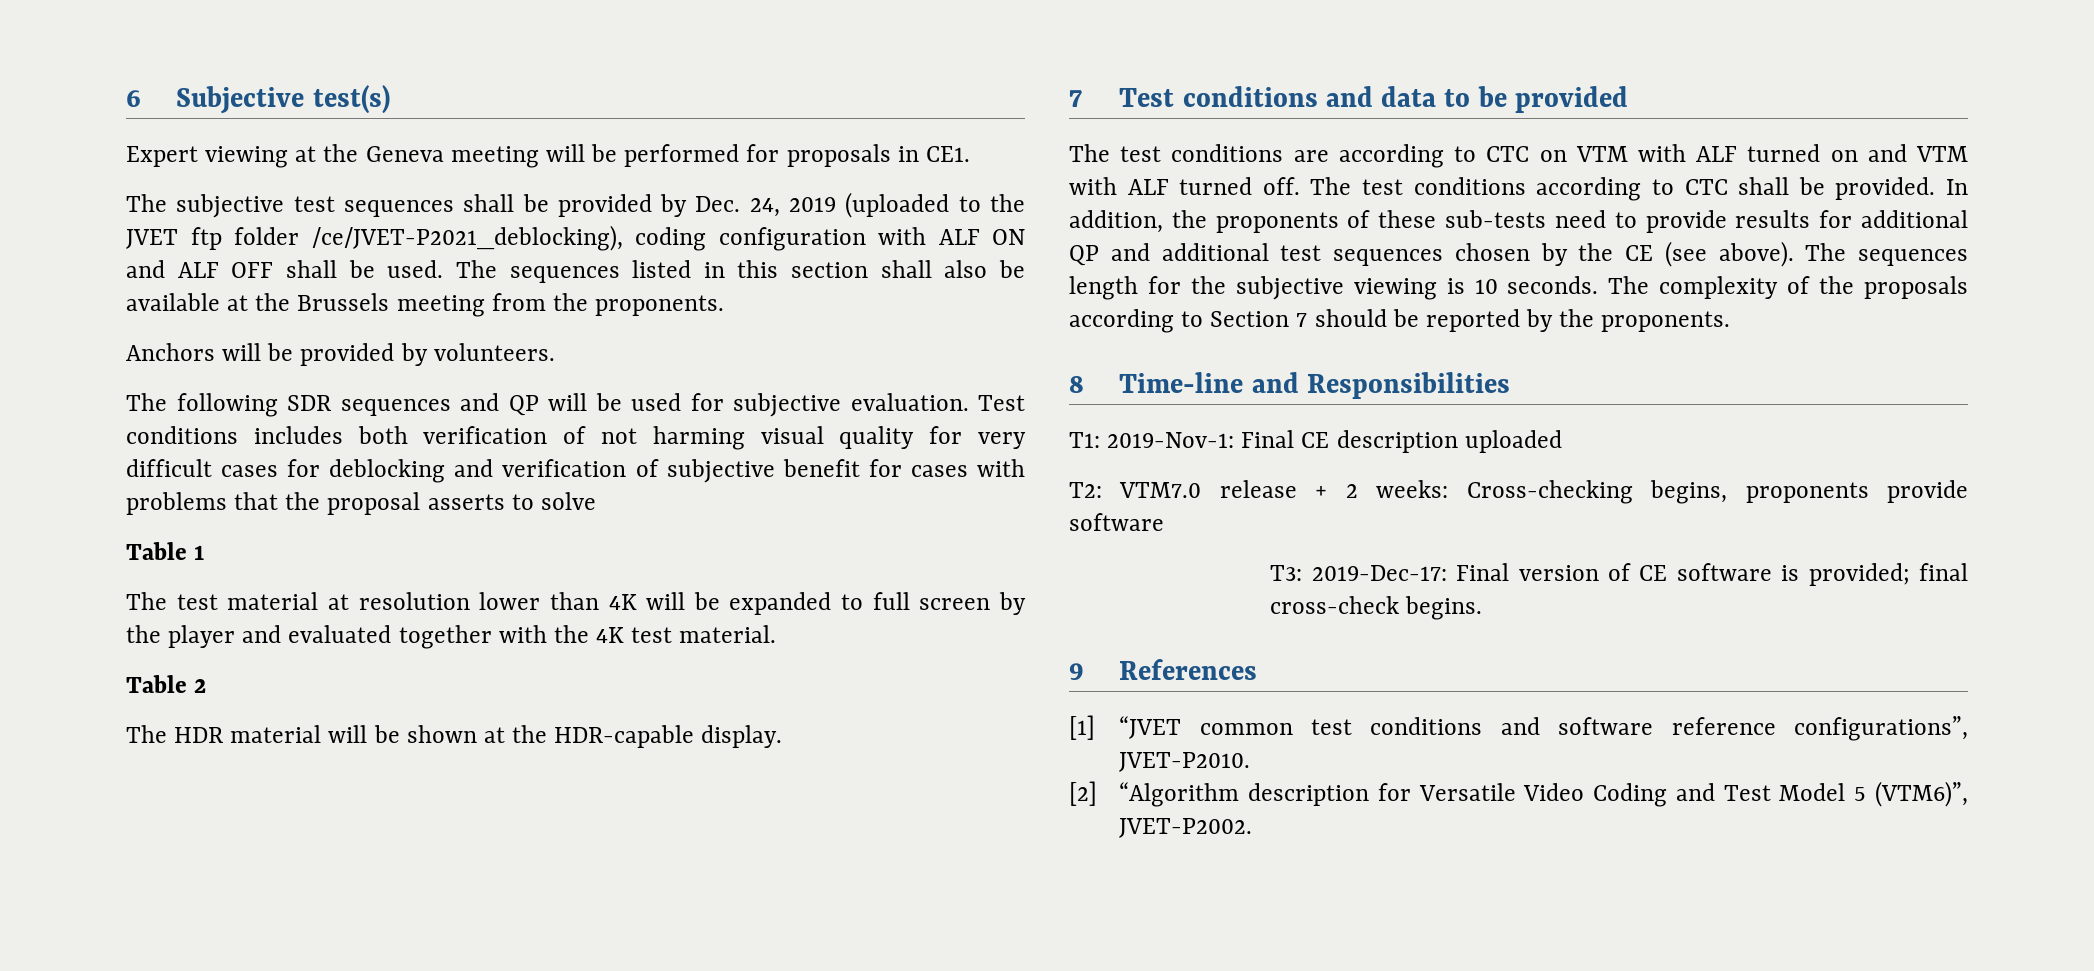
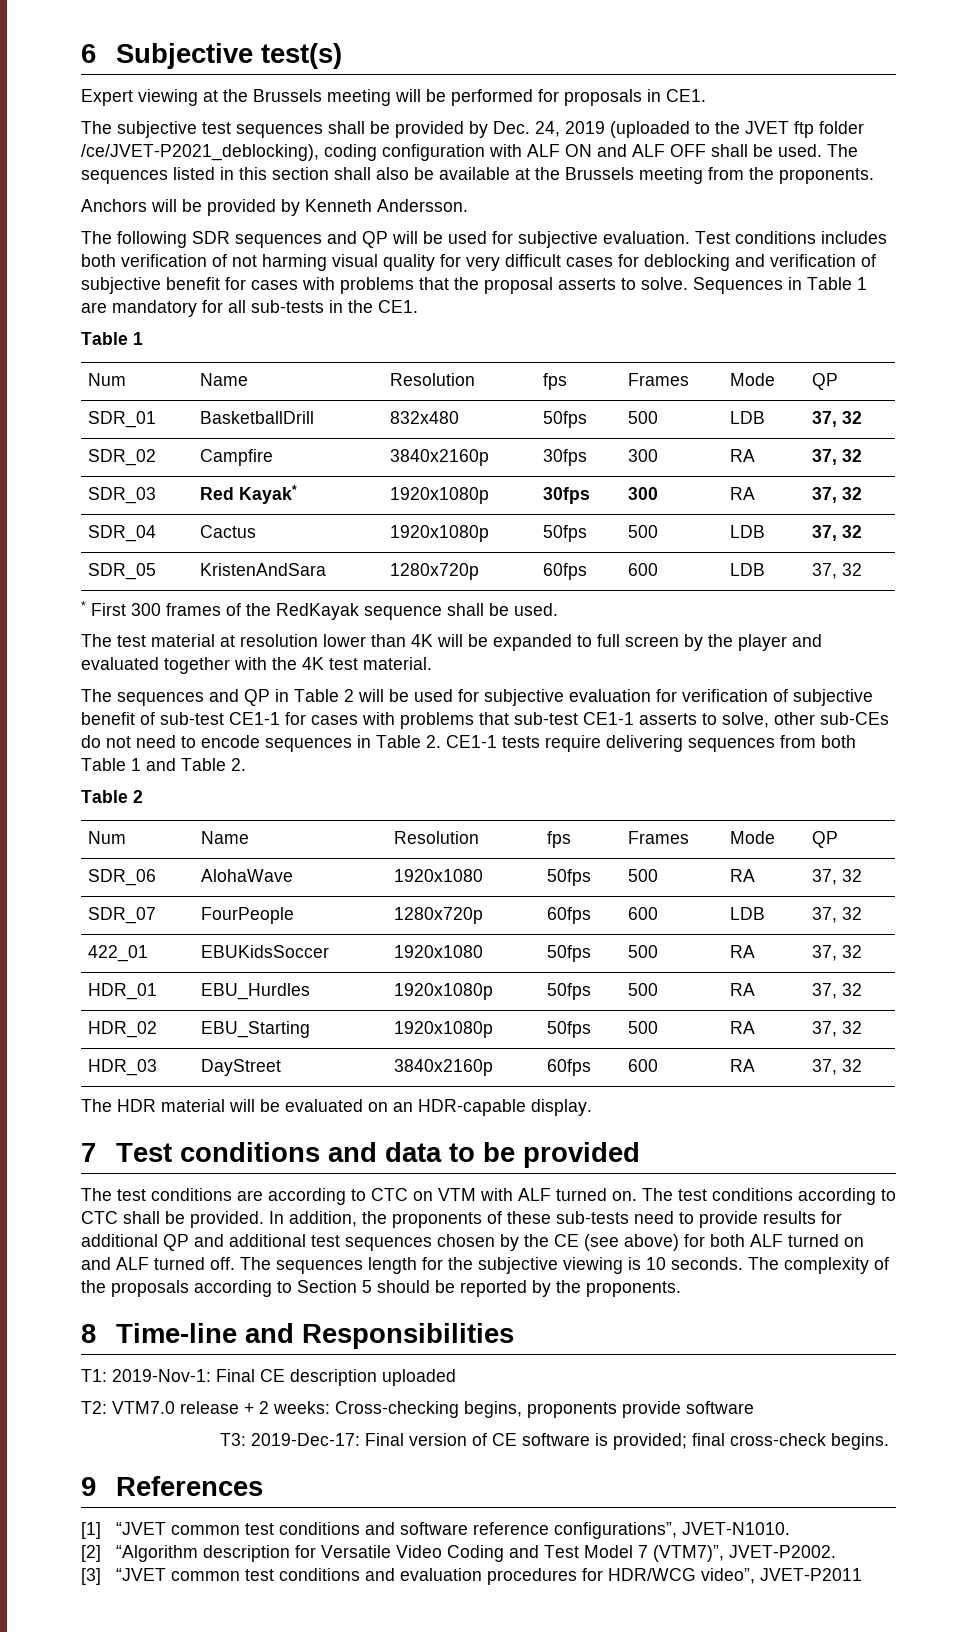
- Expert viewing at the Geneva meeting will be performed for proposals in CE1.
+ Expert viewing at the Brussels meeting will be performed for proposals in CE1.
- Anchors will be provided by volunteers.
+ Anchors will be provided by Kenneth Andersson.
- Test conditions includes both verification of not harming visual quality for very difficult cases for deblocking and verification of subjective benefit for cases with problems that the proposal asserts to solve
+ Test conditions includes both verification of not harming visual quality for very difficult cases for deblocking and verification of subjective benefit for cases with problems that the proposal asserts to solve. Sequences in Table 1 are mandatory for all sub-tests in the CE1.
  Table 1
+ Num | Name | Resolution | fps | Frames | Mode | QP
+ SDR_01 | BasketballDrill | 832x480 | 50fps | 500 | LDB | 37, 32
+ SDR_02 | Campfire | 3840x2160p | 30fps | 300 | RA | 37, 32
+ SDR_03 | Red Kayak* | 1920x1080p | 30fps | 300 | RA | 37, 32
+ SDR_04 | Cactus | 1920x1080p | 50fps | 500 | LDB | 37, 32
+ SDR_05 | KristenAndSara | 1280x720p | 60fps | 600 | LDB | 37, 32
+ * First 300 frames of the RedKayak sequence shall be used.
+ The sequences and QP in Table 2 will be used for subjective evaluation for verification of subjective benefit of sub-test CE1-1 for cases with problems that sub-test CE1-1 asserts to solve, other sub-CEs do not need to encode sequences in Table 2. CE1-1 tests require delivering sequences from both Table 1 and Table 2.
  Table 2
+ Num | Name | Resolution | fps | Frames | Mode | QP
+ SDR_06 | AlohaWave | 1920x1080 | 50fps | 500 | RA | 37, 32
+ SDR_07 | FourPeople | 1280x720p | 60fps | 600 | LDB | 37, 32
+ 422_01 | EBUKidsSoccer | 1920x1080 | 50fps | 500 | RA | 37, 32
+ HDR_01 | EBU_Hurdles | 1920x1080p | 50fps | 500 | RA | 37, 32
+ HDR_02 | EBU_Starting | 1920x1080p | 50fps | 500 | RA | 37, 32
+ HDR_03 | DayStreet | 3840x2160p | 60fps | 600 | RA | 37, 32
- The HDR material will be shown at the HDR-capable display.
+ The HDR material will be evaluated on an HDR-capable display.
- The test conditions are according to CTC on VTM with ALF turned on and VTM with ALF turned off.
+ The test conditions are according to CTC on VTM with ALF turned on.
- In addition, the proponents of these sub-tests need to provide results for additional QP and additional test sequences chosen by the CE (see above).
+ In addition, the proponents of these sub-tests need to provide results for additional QP and additional test sequences chosen by the CE (see above) for both ALF turned on and ALF turned off.
- The complexity of the proposals according to Section 7 should be reported by the proponents.
+ The complexity of the proposals according to Section 5 should be reported by the proponents.
- [1] “JVET common test conditions and software reference configurations”, JVET-P2010.
+ [1] “JVET common test conditions and software reference configurations”, JVET-N1010.
- [2] “Algorithm description for Versatile Video Coding and Test Model 5 (VTM6)”, JVET-P2002.
+ [2] “Algorithm description for Versatile Video Coding and Test Model 7 (VTM7)”, JVET-P2002.
+ [3] “JVET common test conditions and evaluation procedures for HDR/WCG video”, JVET-P2011

